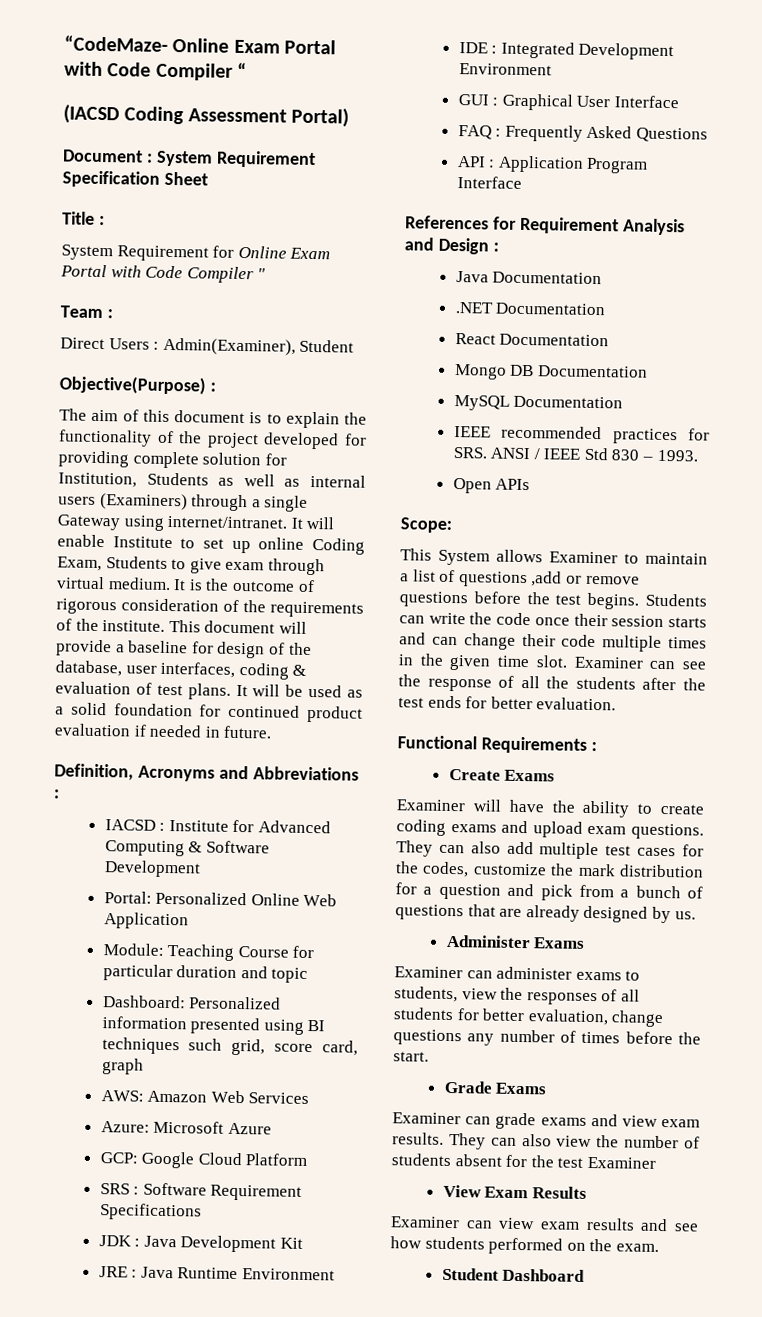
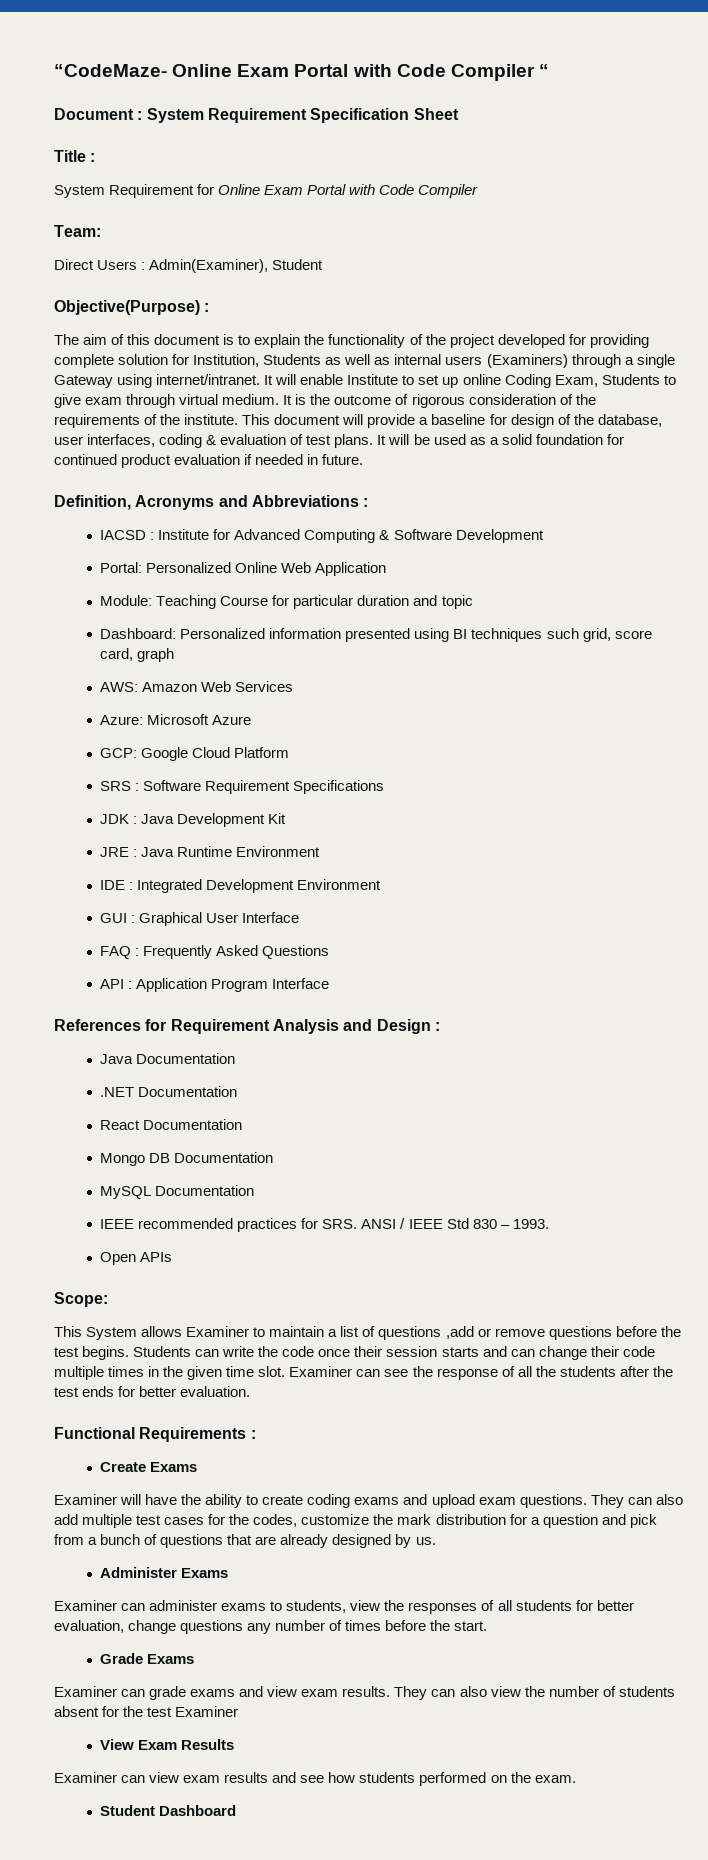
- (IACSD Coding Assessment Portal)
- System Requirement for Online Exam Portal with Code Compiler "
- Team :
+ System Requirement for Online Exam Portal with Code Compiler
+ Team:

